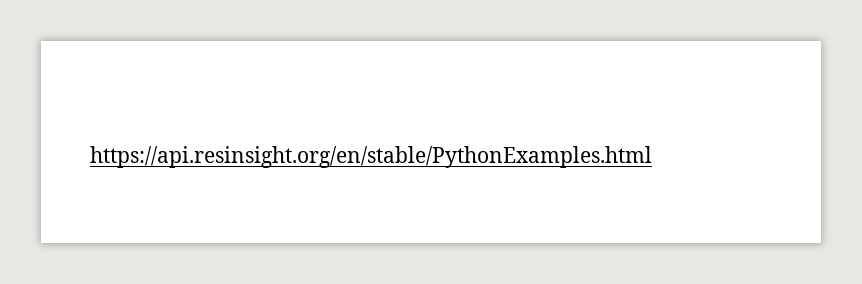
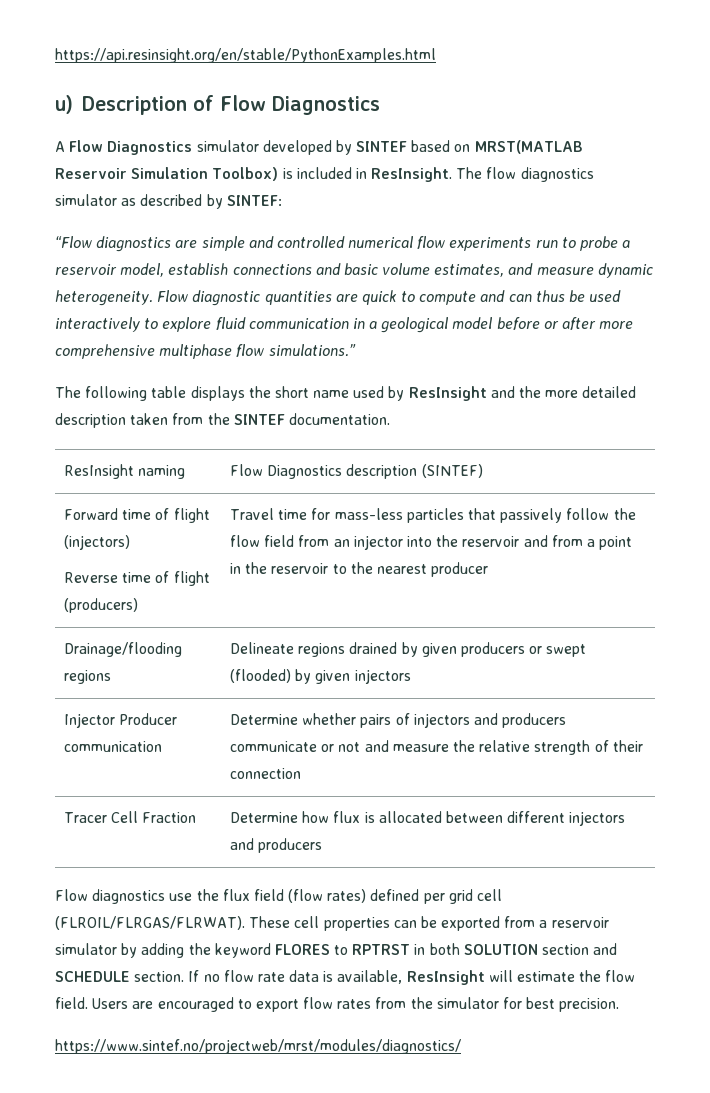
+ u) Description of Flow Diagnostics
+ A Flow Diagnostics simulator developed by SINTEF based on MRST(MATLAB Reservoir Simulation Toolbox) is included in ResInsight. The flow diagnostics simulator as described by SINTEF:
+ “Flow diagnostics are simple and controlled numerical flow experiments run to probe a reservoir model, establish connections and basic volume estimates, and measure dynamic heterogeneity. Flow diagnostic quantities are quick to compute and can thus be used interactively to explore fluid communication in a geological model before or after more comprehensive multiphase flow simulations.”
+ The following table displays the short name used by ResInsight and the more detailed description taken from the SINTEF documentation.
+ ResInsight naming | Flow Diagnostics description (SINTEF)
+ Forward time of flight (injectors)
+ Reverse time of flight (producers) | Travel time for mass-less particles that passively follow the flow field from an injector into the reservoir and from a point in the reservoir to the nearest producer
+ Drainage/flooding regions | Delineate regions drained by given producers or swept (flooded) by given injectors
+ Injector Producer communication | Determine whether pairs of injectors and producers communicate or not and measure the relative strength of their connection
+ Tracer Cell Fraction | Determine how flux is allocated between different injectors and producers
+ Flow diagnostics use the flux field (flow rates) defined per grid cell (FLROIL/FLRGAS/FLRWAT). These cell properties can be exported from a reservoir simulator by adding the keyword FLORES to RPTRST in both SOLUTION section and SCHEDULE section. If no flow rate data is available, ResInsight will estimate the flow field. Users are encouraged to export flow rates from the simulator for best precision.
+ https://www.sintef.no/projectweb/mrst/modules/diagnostics/

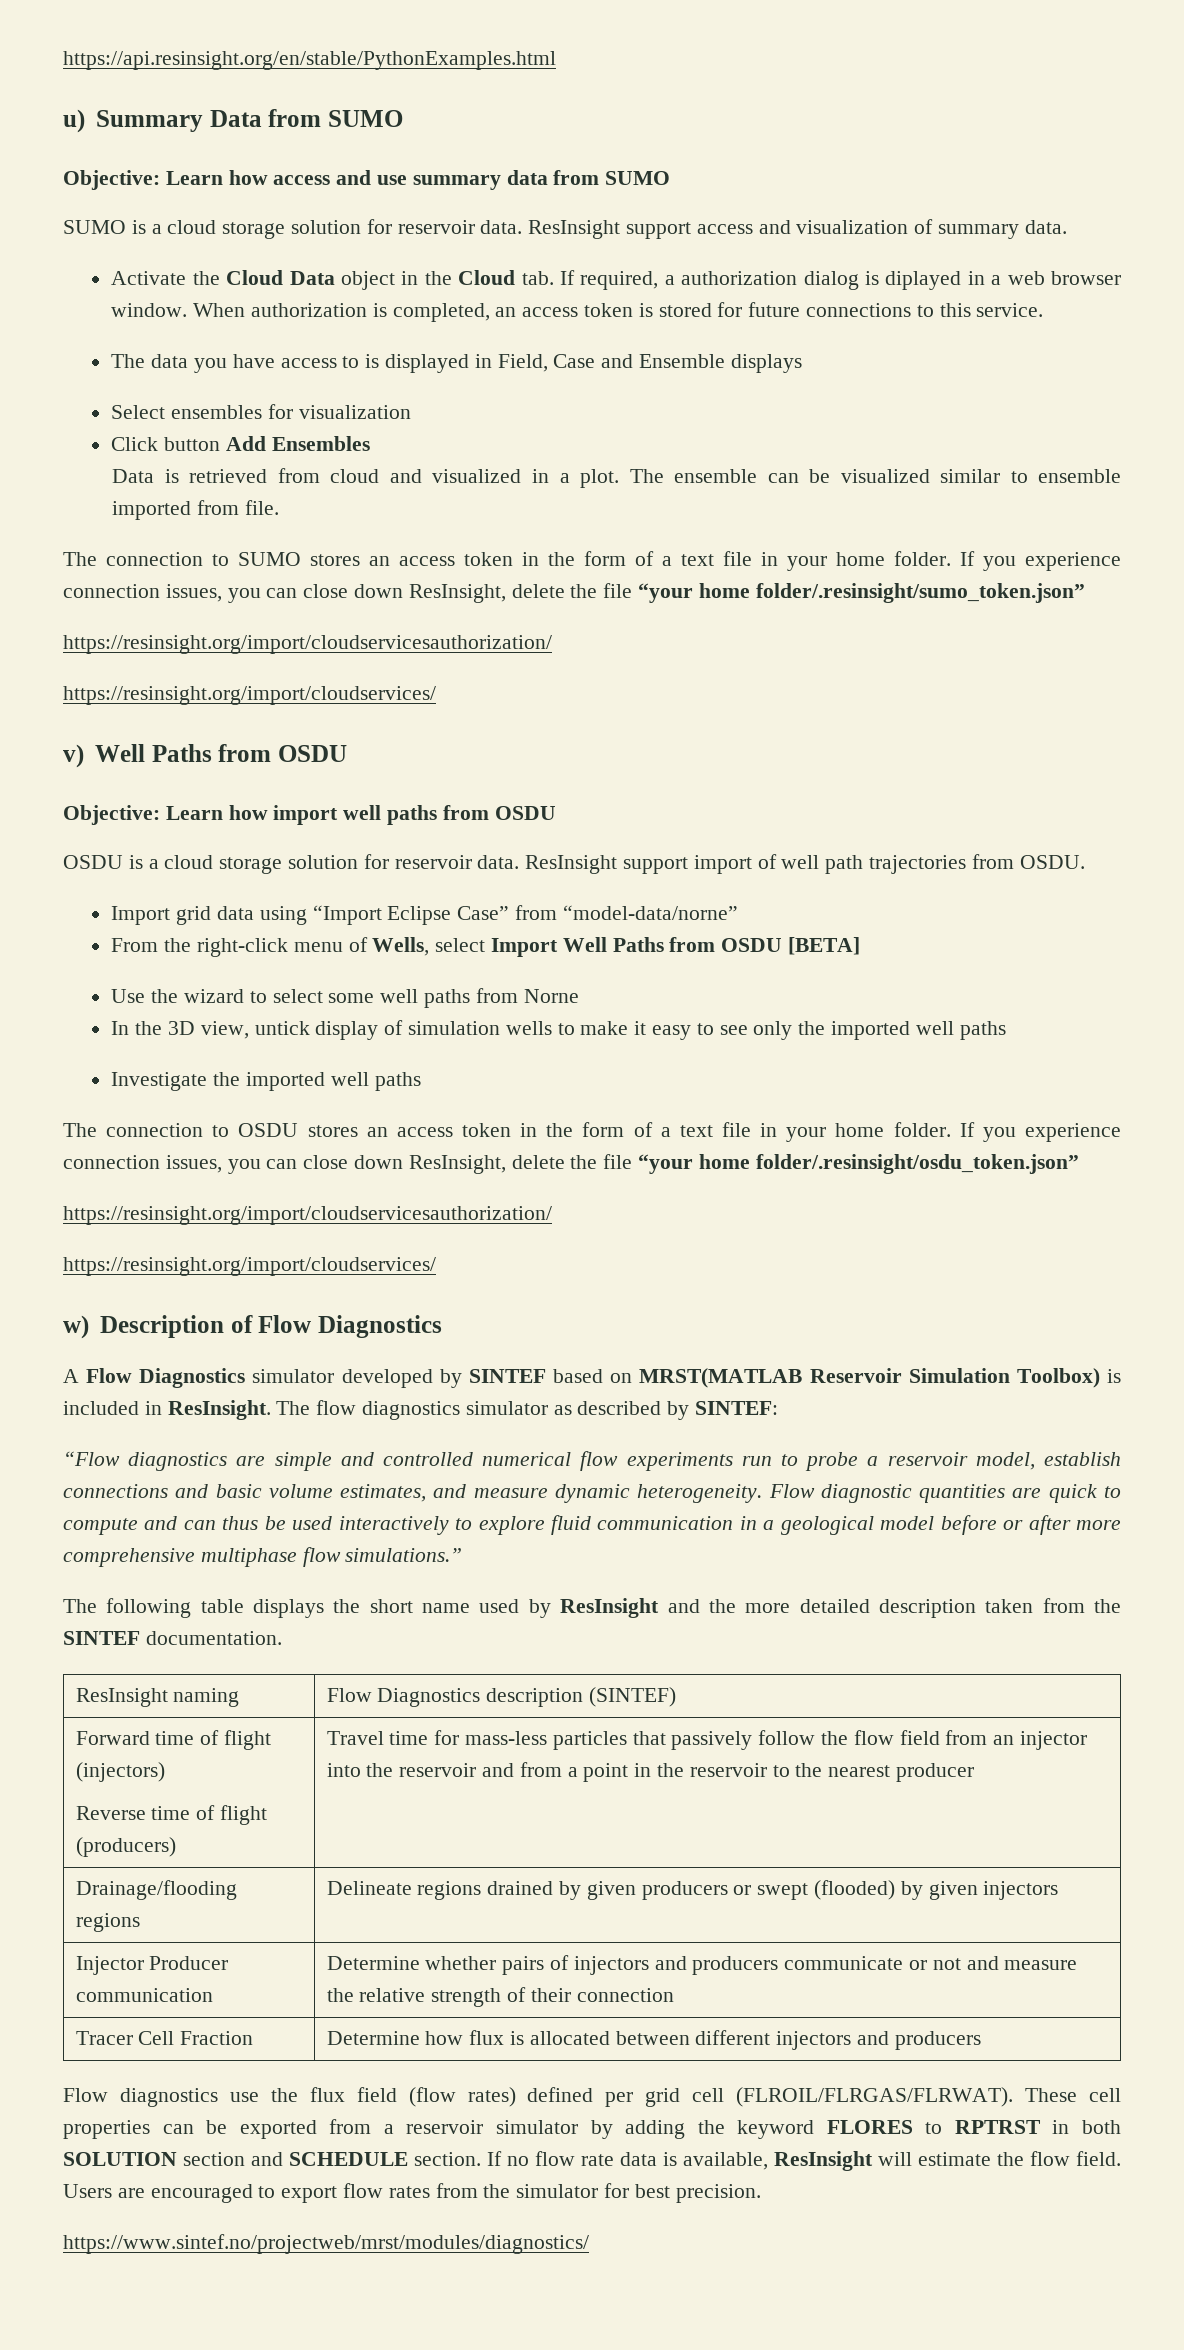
- u) Description of Flow Diagnostics
+ u) Summary Data from SUMO
+ Objective: Learn how access and use summary data from SUMO
+ SUMO is a cloud storage solution for reservoir data. ResInsight support access and visualization of summary data.
+ Activate the Cloud Data object in the Cloud tab. If required, a authorization dialog is diplayed in a web browser window. When authorization is completed, an access token is stored for future connections to this service.
+ The data you have access to is displayed in Field, Case and Ensemble displays
+ Select ensembles for visualization
+ Click button Add Ensembles
+ Data is retrieved from cloud and visualized in a plot. The ensemble can be visualized similar to ensemble imported from file.
+ The connection to SUMO stores an access token in the form of a text file in your home folder. If you experience connection issues, you can close down ResInsight, delete the file “your home folder/.resinsight/sumo_token.json”
+ https://resinsight.org/import/cloudservicesauthorization/
+ https://resinsight.org/import/cloudservices/
+ v) Well Paths from OSDU
+ Objective: Learn how import well paths from OSDU
+ OSDU is a cloud storage solution for reservoir data. ResInsight support import of well path trajectories from OSDU.
+ Import grid data using “Import Eclipse Case” from “model-data/norne”
+ From the right-click menu of Wells, select Import Well Paths from OSDU [BETA]
+ Use the wizard to select some well paths from Norne
+ In the 3D view, untick display of simulation wells to make it easy to see only the imported well paths
+ Investigate the imported well paths
+ The connection to OSDU stores an access token in the form of a text file in your home folder. If you experience connection issues, you can close down ResInsight, delete the file “your home folder/.resinsight/osdu_token.json”
+ https://resinsight.org/import/cloudservicesauthorization/
+ https://resinsight.org/import/cloudservices/
+ w) Description of Flow Diagnostics

